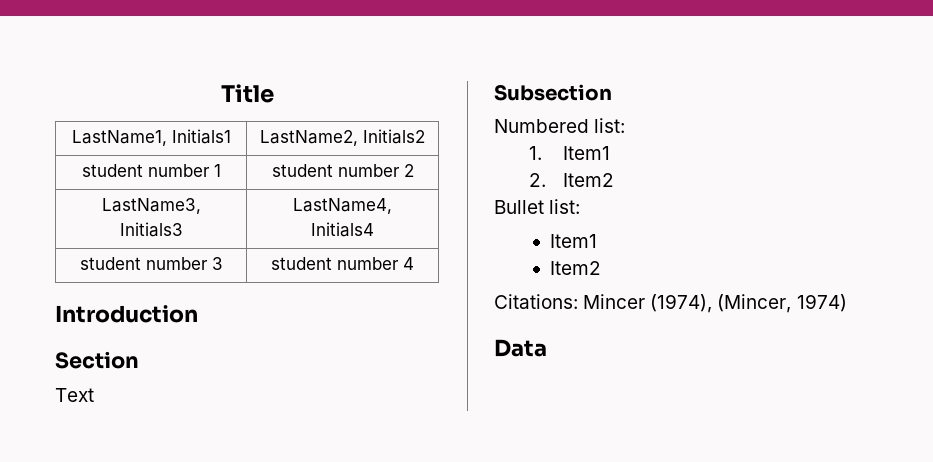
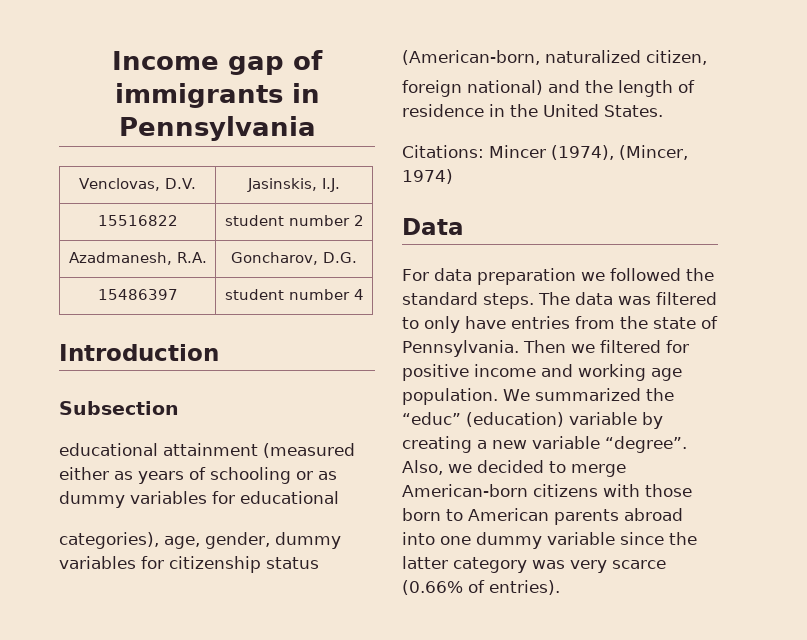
- Title
- LastName1, Initials1 | LastName2, Initials2
- student number 1 | student number 2
- LastName3, Initials3 | LastName4, Initials4
- student number 3 | student number 4
+ Income gap of immigrants in Pennsylvania
+ Venclovas, D.V. | Jasinskis, I.J.
+ 15516822 | student number 2
+ Azadmanesh, R.A. | Goncharov, D.G.
+ 15486397 | student number 4
- Section
- Text
- Numbered list:
- 1. Item1
- 2. Item2
- Bullet list:
- Item1
- Item2
+ educational attainment (measured either as years of schooling or as dummy variables for educational
+ categories), age, gender, dummy variables for citizenship status (American-born, naturalized citizen,
+ foreign national) and the length of residence in the United States.
+ For data preparation we followed the standard steps. The data was filtered to only have entries from the state of Pennsylvania. Then we filtered for positive income and working age population. We summarized the “educ” (education) variable by creating a new variable “degree”. Also, we decided to merge American-born citizens with those born to American parents abroad into one dummy variable since the latter category was very scarce (0.66% of entries).

